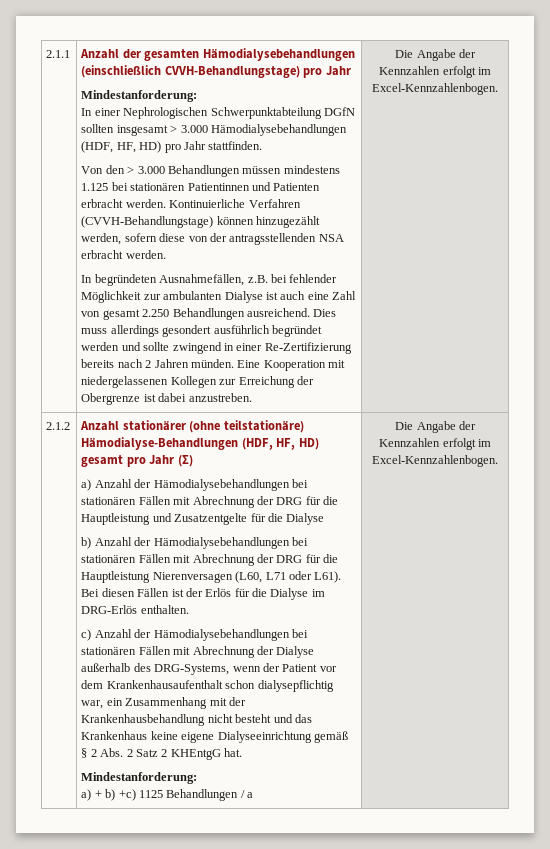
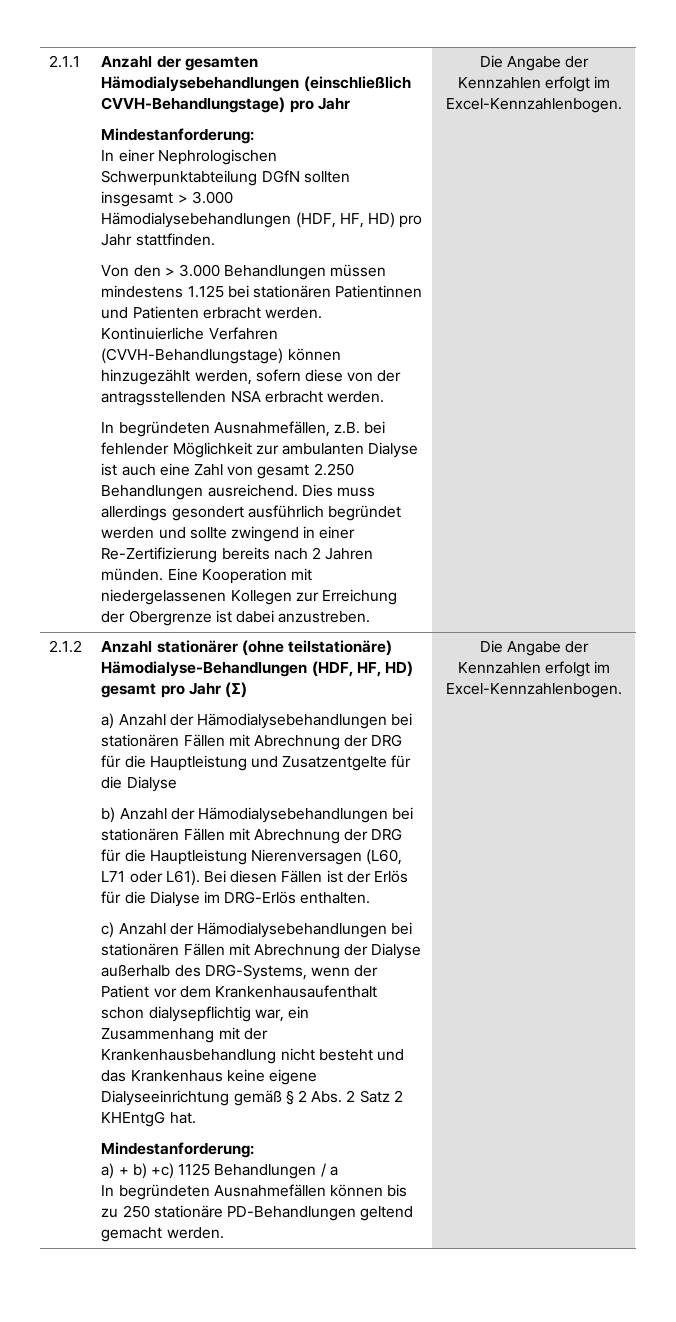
+ In begründeten Ausnahmefällen können bis zu 250 stationäre PD-Behandlungen geltend gemacht werden.

